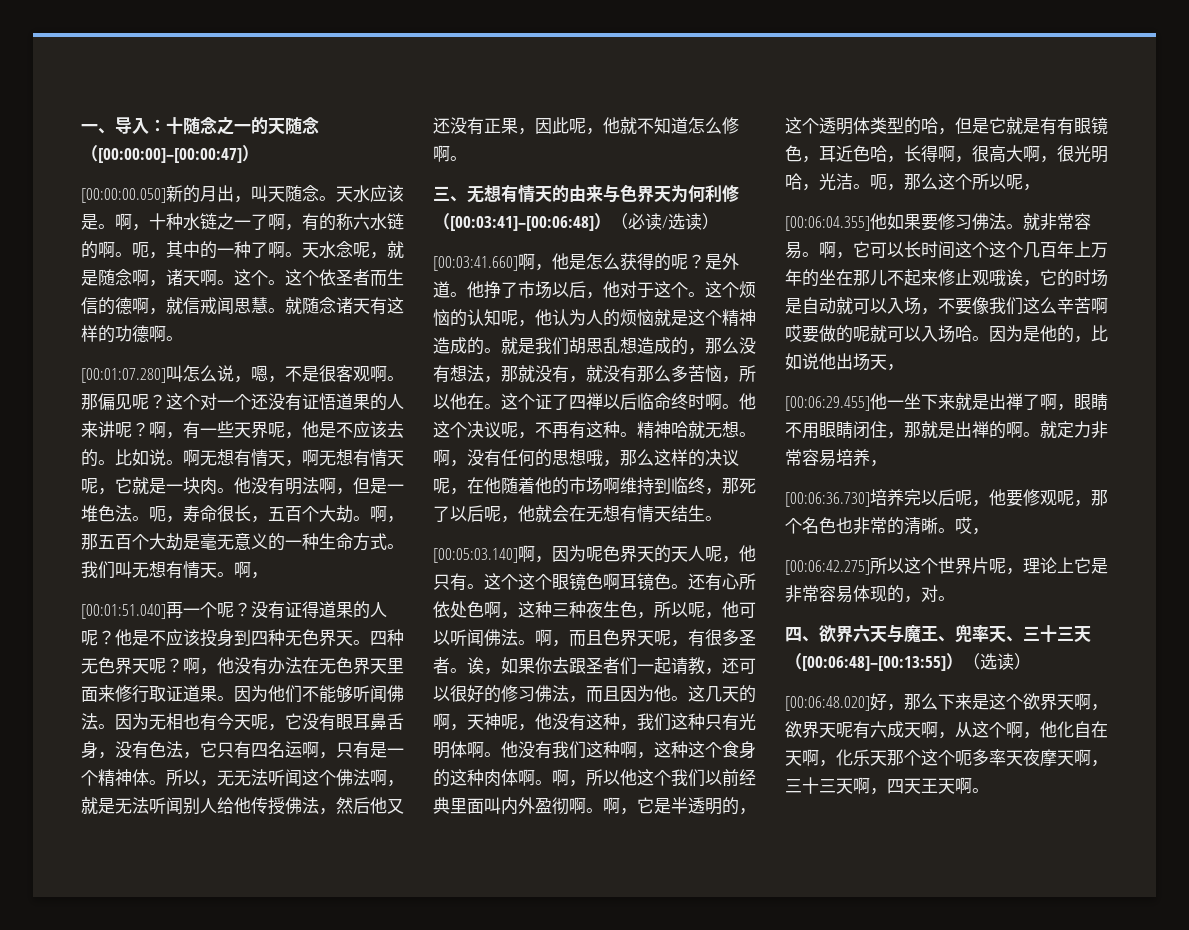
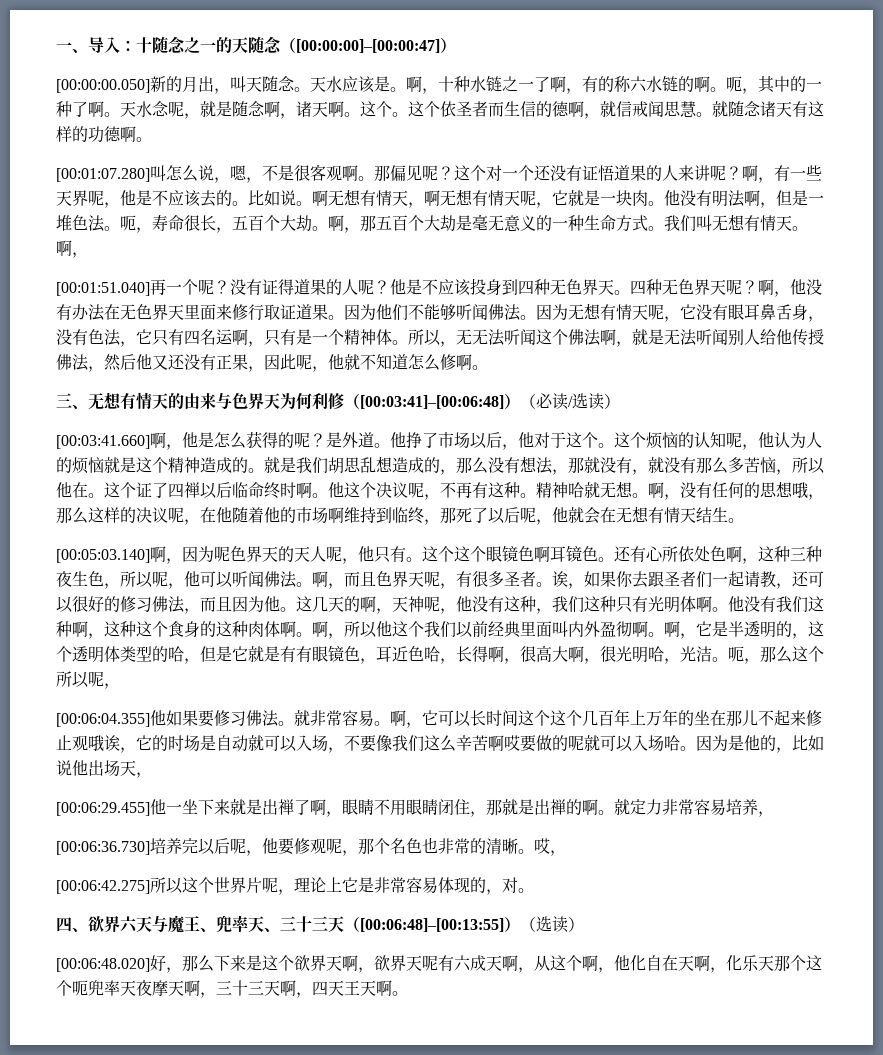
- 因为无相也有今天呢，它没有眼耳鼻舌身，没有色法，它只有四名运啊，只有是一个精神体。
+ 因为无想有情天呢，它没有眼耳鼻舌身，没有色法，它只有四名运啊，只有是一个精神体。
- [00:06:48.020]好，那么下来是这个欲界天啊，欲界天呢有六成天啊，从这个啊，他化自在天啊，化乐天那个这个呃多率天夜摩天啊，三十三天啊，四天王天啊。
+ [00:06:48.020]好，那么下来是这个欲界天啊，欲界天呢有六成天啊，从这个啊，他化自在天啊，化乐天那个这个呃兜率天夜摩天啊，三十三天啊，四天王天啊。

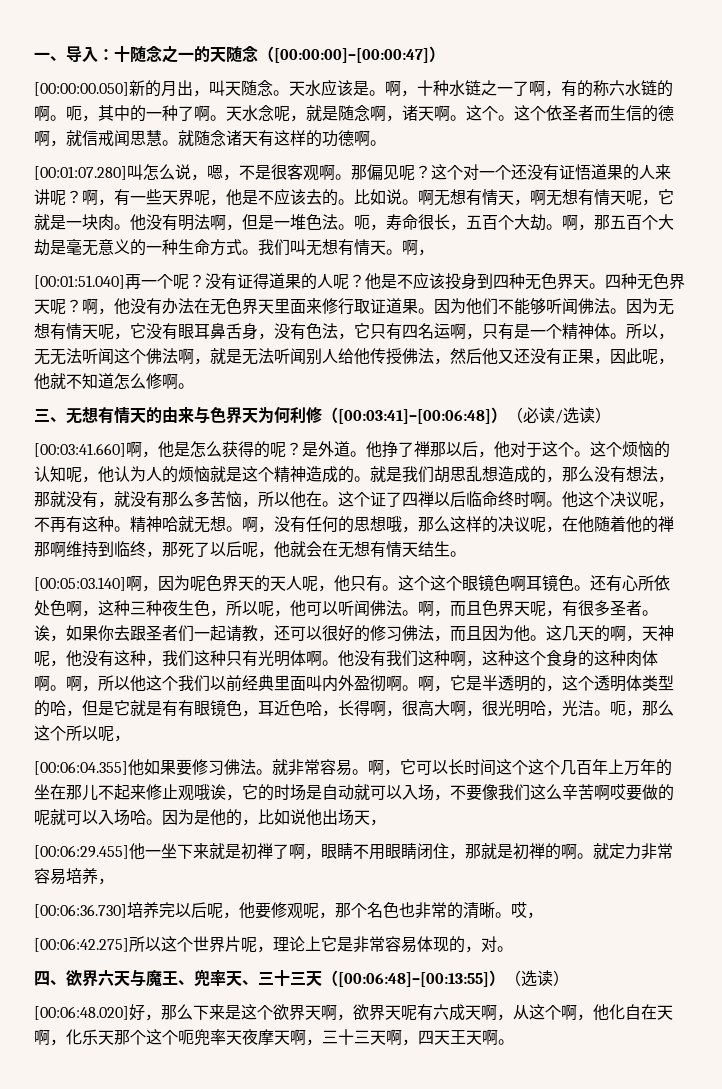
- 他挣了市场以后，他对于这个。
+ 他挣了禅那以后，他对于这个。
- 啊，没有任何的思想哦，那么这样的决议呢，在他随着他的市场啊维持到临终，那死了以后呢，他就会在无想有情天结生。
+ 啊，没有任何的思想哦，那么这样的决议呢，在他随着他的禅那啊维持到临终，那死了以后呢，他就会在无想有情天结生。
- [00:06:29.455]他一坐下来就是出禅了啊，眼睛不用眼睛闭住，那就是出禅的啊。
+ [00:06:29.455]他一坐下来就是初禅了啊，眼睛不用眼睛闭住，那就是初禅的啊。

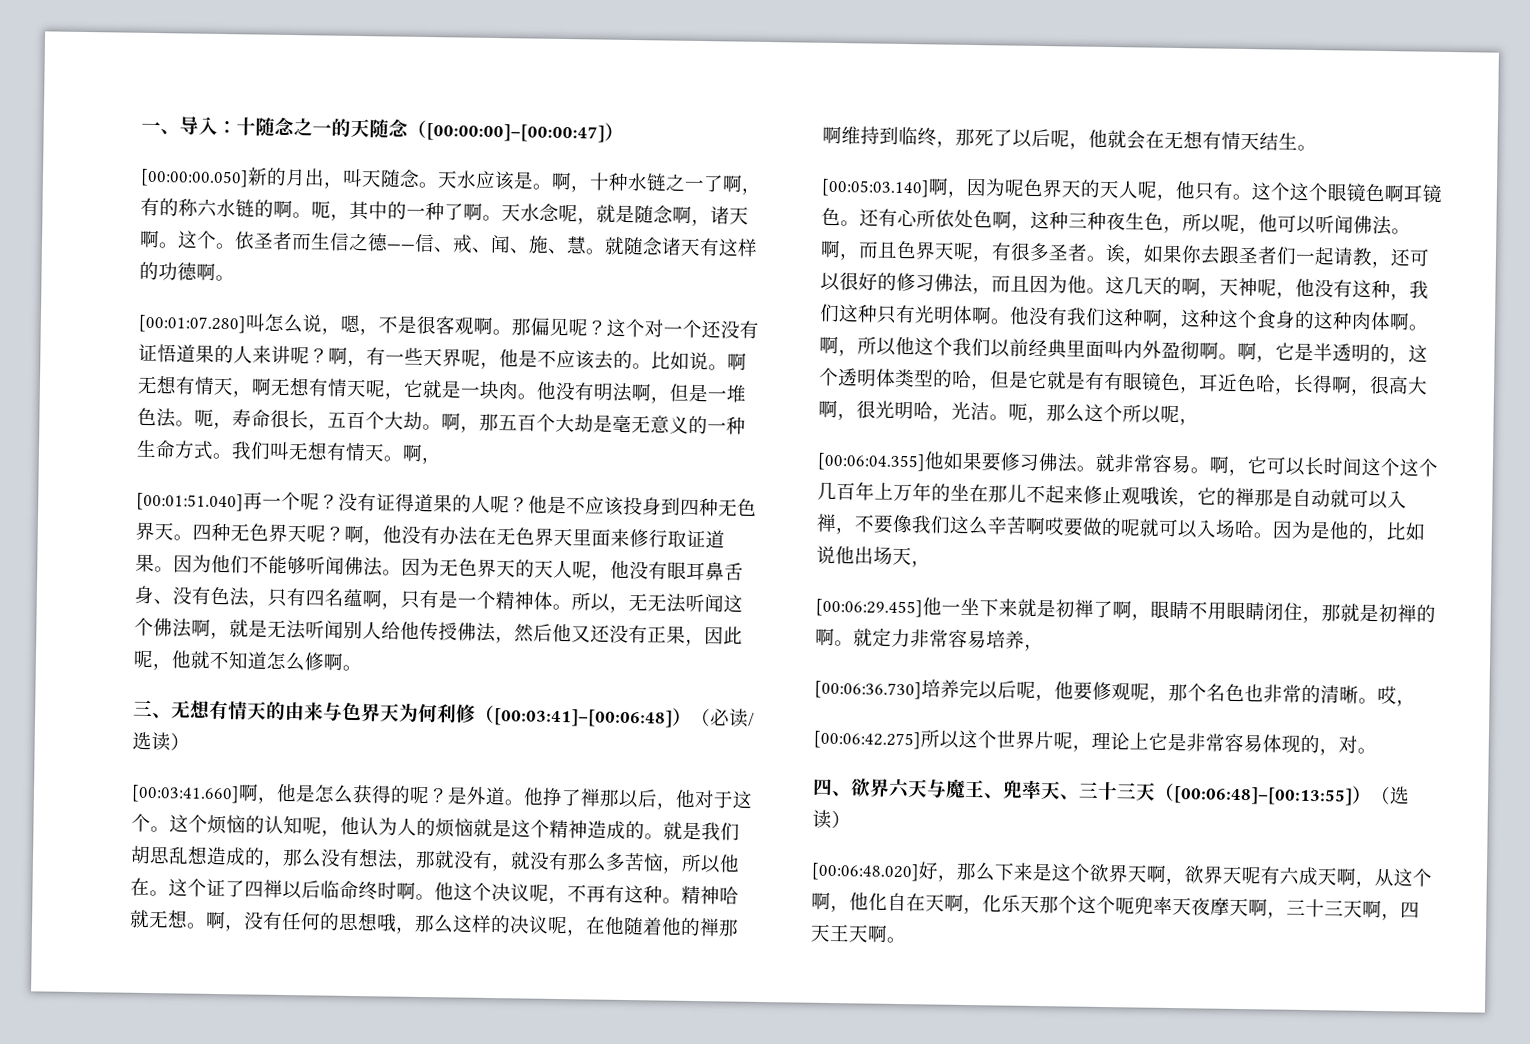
- 这个依圣者而生信的德啊，就信戒闻思慧。
+ 依圣者而生信之德——信、戒、闻、施、慧。
- 因为无想有情天呢，它没有眼耳鼻舌身，没有色法，它只有四名运啊，只有是一个精神体。
+ 因为无色界天的天人呢，他没有眼耳鼻舌身、没有色法，只有四名蕴啊，只有是一个精神体。
- 啊，它可以长时间这个这个几百年上万年的坐在那儿不起来修止观哦诶，它的时场是自动就可以入场，不要像我们这么辛苦啊哎要做的呢就可以入场哈。
+ 啊，它可以长时间这个这个几百年上万年的坐在那儿不起来修止观哦诶，它的禅那是自动就可以入禅，不要像我们这么辛苦啊哎要做的呢就可以入场哈。

